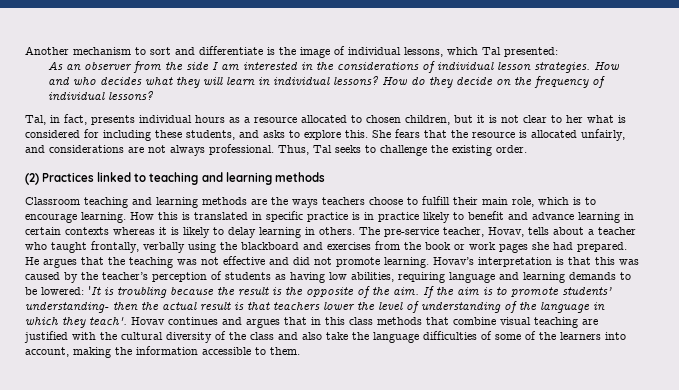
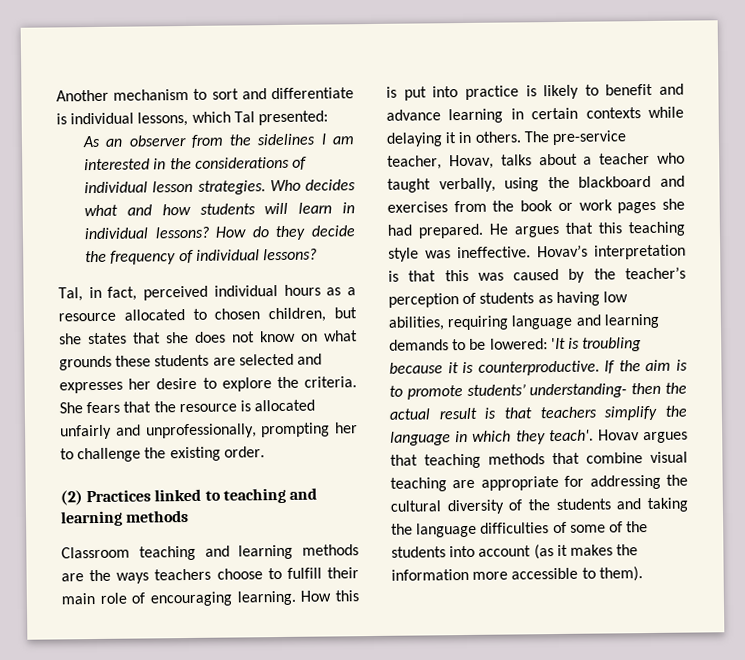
- Another mechanism to sort and differentiate is the image of individual lessons, which Tal presented:
+ Another mechanism to sort and differentiate is individual lessons, which Tal presented:
- As an observer from the side I am interested in the considerations of individual lesson strategies.
+ As an observer from the sidelines I am interested in the considerations of individual lesson strategies.
- How and who decides what they will learn in individual lessons?
+ Who decides what and how students will learn in individual lessons?
- How do they decide on the frequency of individual lessons?
+ How do they decide the frequency of individual lessons?
- Tal, in fact, presents individual hours as a resource allocated to chosen children, but it is not clear to her what is considered for including these students, and asks to explore this.
+ Tal, in fact, perceived individual hours as a resource allocated to chosen children, but she states that she does not know on what grounds these students are selected and expresses her desire to explore the criteria.
- She fears that the resource is allocated unfairly, and considerations are not always professional. Thus, Tal seeks to challenge the existing order.
+ She fears that the resource is allocated unfairly and unprofessionally, prompting her to challenge the existing order.
- Classroom teaching and learning methods are the ways teachers choose to fulfill their main role, which is to encourage learning. How this is translated in specific practice is in practice likely to benefit and advance learning in certain contexts whereas it is likely to delay learning in others.
+ Classroom teaching and learning methods are the ways teachers choose to fulfill their main role of encouraging learning. How this is put into practice is likely to benefit and advance learning in certain contexts while delaying it in others.
- The pre-service teacher, Hovav, tells about a teacher who taught frontally, verbally using the blackboard and exercises from the book or work pages she had prepared.
+ The pre-service teacher, Hovav, talks about a teacher who taught verbally, using the blackboard and exercises from the book or work pages she had prepared.
- He argues that the teaching was not effective and did not promote learning.
+ He argues that this teaching style was ineffective.
- Hovav’s interpretation is that this was caused by the teacher’s perception of students as having low abilities, requiring language and learning demands to be lowered: 'It is troubling because the result is the opposite of the aim.
+ Hovav’s interpretation is that this was caused by the teacher’s perception of students as having low abilities, requiring language and learning demands to be lowered: 'It is troubling because it is counterproductive.
- If the aim is to promote students’ understanding- then the actual result is that teachers lower the level of understanding of the language in which they teach'.
+ If the aim is to promote students’ understanding- then the actual result is that teachers simplify the language in which they teach'.
- Hovav continues and argues that in this class methods that combine visual teaching are justified with the cultural diversity of the class and also take the language difficulties of some of the learners into account, making the information accessible to them.
+ Hovav argues that teaching methods that combine visual teaching are appropriate for addressing the cultural diversity of the students and taking the language difficulties of some of the students into account (as it makes the information more accessible to them).

